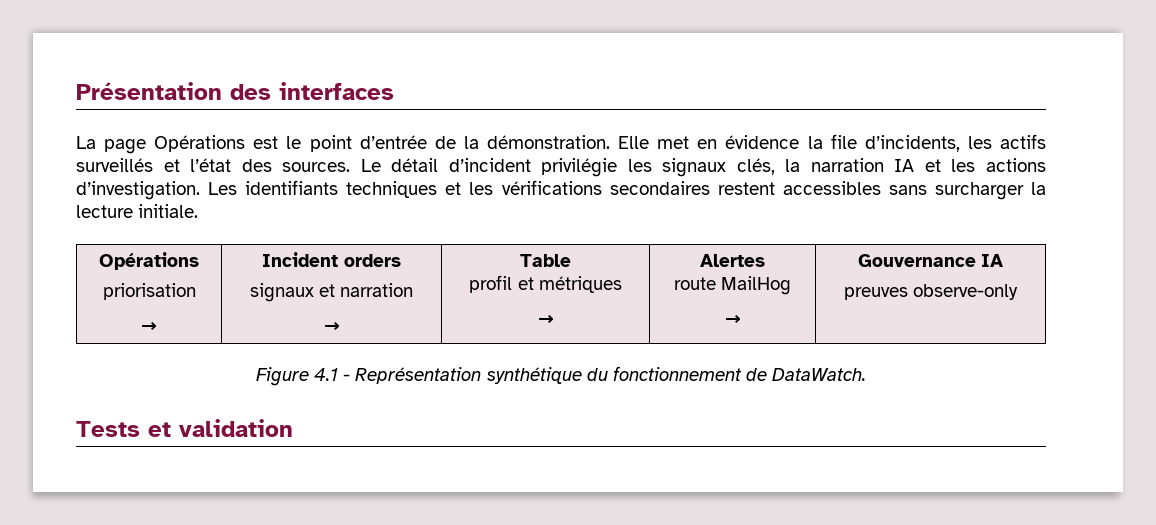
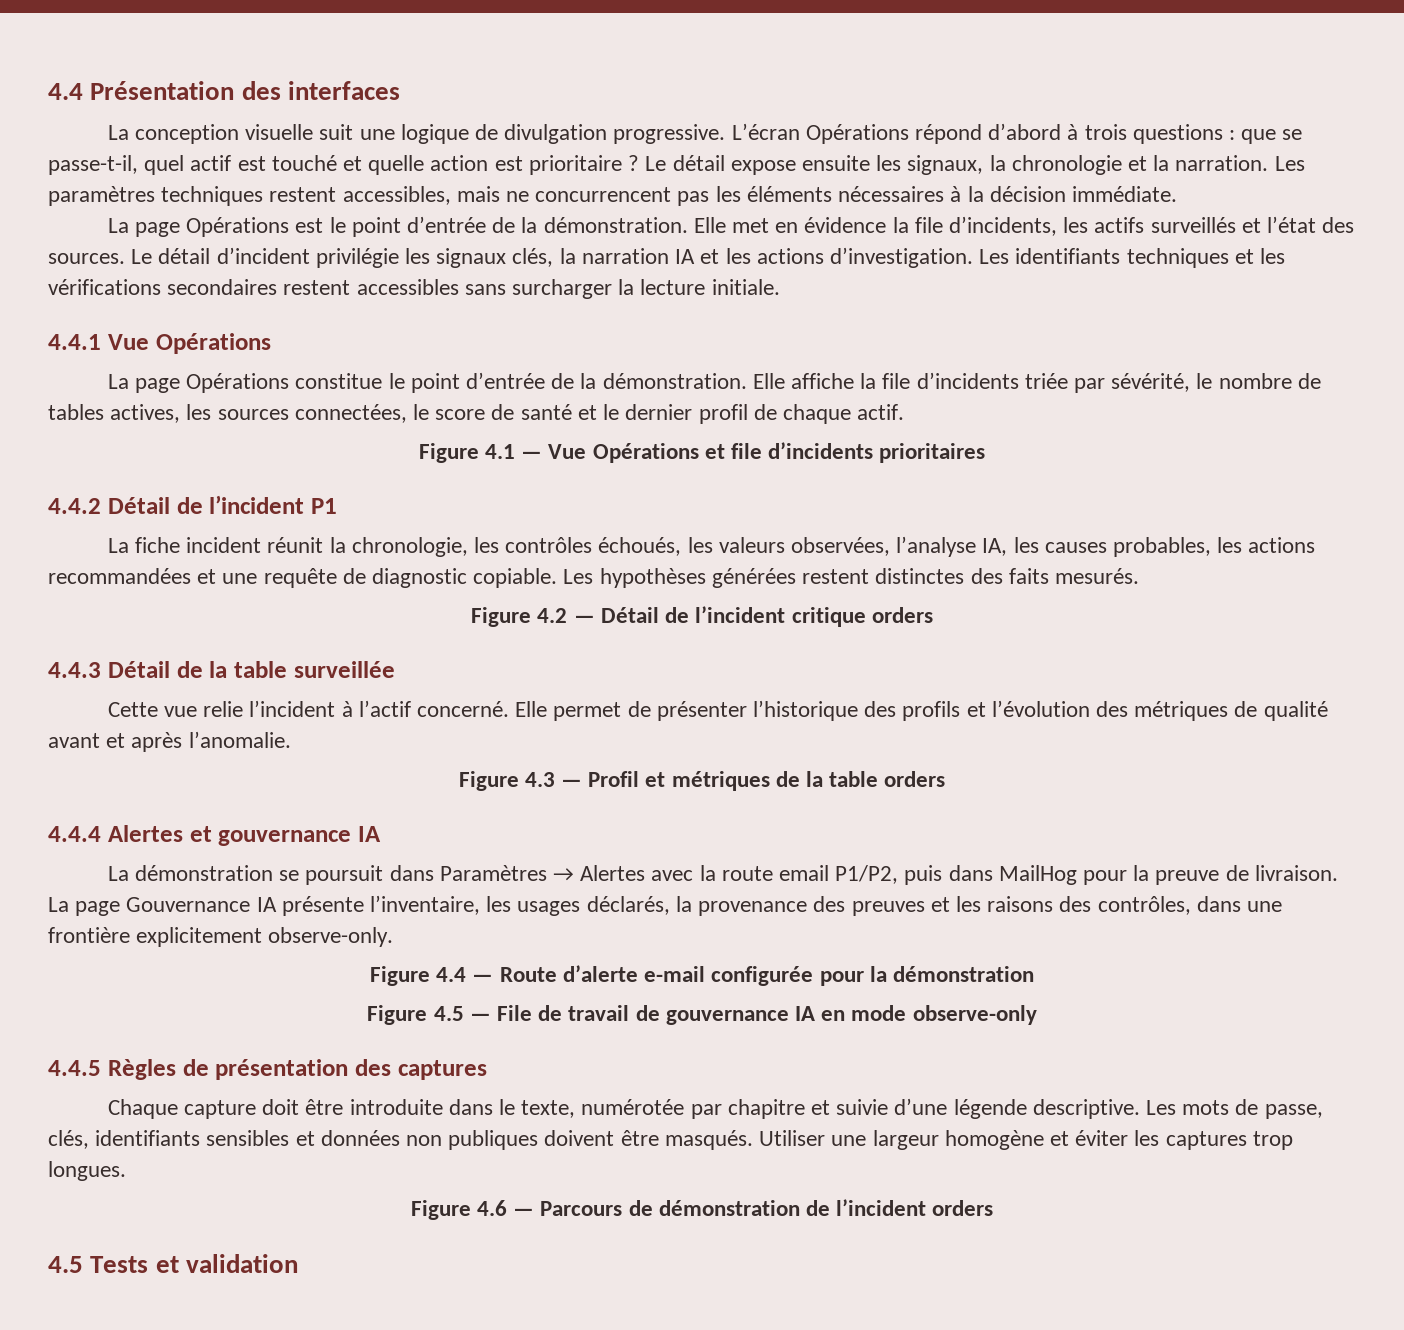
- Présentation des interfaces
+ 4.4 Présentation des interfaces
+ La conception visuelle suit une logique de divulgation progressive. L’écran Opérations répond d’abord à trois questions : que se passe-t-il, quel actif est touché et quelle action est prioritaire ? Le détail expose ensuite les signaux, la chronologie et la narration. Les paramètres techniques restent accessibles, mais ne concurrencent pas les éléments nécessaires à la décision immédiate.
  Les identifiants techniques et les vérifications secondaires restent accessibles sans surcharger la lecture initiale.
- Opérations
- priorisation
- → | Incident orders
- signaux et narration
- → | Table
- profil et métriques
- → | Alertes
- route MailHog
- → | Gouvernance IA
- preuves observe-only
- Figure 4.1 - Représentation synthétique du fonctionnement de DataWatch.
- Tests et validation
+ 4.4.1 Vue Opérations
+ La page Opérations constitue le point d’entrée de la démonstration. Elle affiche la file d’incidents triée par sévérité, le nombre de tables actives, les sources connectées, le score de santé et le dernier profil de chaque actif.
+ Figure 4.1 — Vue Opérations et file d’incidents prioritaires
+ 4.4.2 Détail de l’incident P1
+ La fiche incident réunit la chronologie, les contrôles échoués, les valeurs observées, l’analyse IA, les causes probables, les actions recommandées et une requête de diagnostic copiable. Les hypothèses générées restent distinctes des faits mesurés.
+ Figure 4.2 — Détail de l’incident critique orders
+ 4.4.3 Détail de la table surveillée
+ Cette vue relie l’incident à l’actif concerné. Elle permet de présenter l’historique des profils et l’évolution des métriques de qualité avant et après l’anomalie.
+ Figure 4.3 — Profil et métriques de la table orders
+ 4.4.4 Alertes et gouvernance IA
+ La démonstration se poursuit dans Paramètres → Alertes avec la route email P1/P2, puis dans MailHog pour la preuve de livraison. La page Gouvernance IA présente l’inventaire, les usages déclarés, la provenance des preuves et les raisons des contrôles, dans une frontière explicitement observe-only.
+ Figure 4.4 — Route d’alerte e-mail configurée pour la démonstration
+ Figure 4.5 — File de travail de gouvernance IA en mode observe-only
+ 4.4.5 Règles de présentation des captures
+ Chaque capture doit être introduite dans le texte, numérotée par chapitre et suivie d’une légende descriptive. Les mots de passe, clés, identifiants sensibles et données non publiques doivent être masqués. Utiliser une largeur homogène et éviter les captures trop longues.
+ Figure 4.6 — Parcours de démonstration de l’incident orders
+ 4.5 Tests et validation

